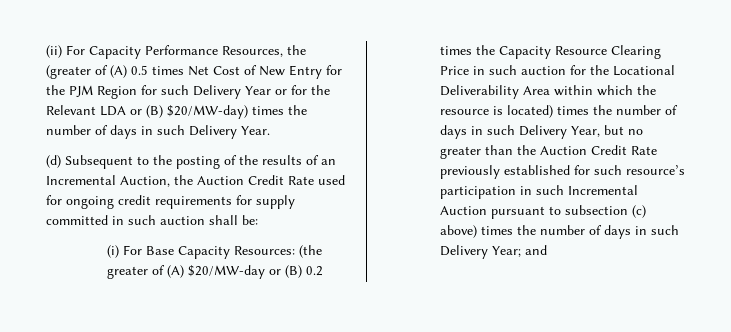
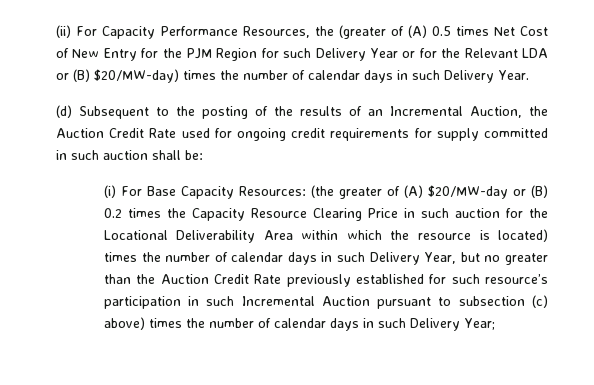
- (ii) For Capacity Performance Resources, the (greater of (A) 0.5 times Net Cost of New Entry for the PJM Region for such Delivery Year or for the Relevant LDA or (B) $20/MW-day) times the number of days in such Delivery Year.
+ (ii) For Capacity Performance Resources, the (greater of (A) 0.5 times Net Cost of New Entry for the PJM Region for such Delivery Year or for the Relevant LDA or (B) $20/MW-day) times the number of calendar days in such Delivery Year.
- (the greater of (A) $20/MW-day or (B) 0.2 times the Capacity Resource Clearing Price in such auction for the Locational Deliverability Area within which the resource is located) times the number of days in such Delivery Year, but no greater than the Auction Credit Rate previously established for such resource’s participation in such Incremental Auction pursuant to subsection (c) above) times the number of days in such Delivery Year; and
+ (the greater of (A) $20/MW-day or (B) 0.2 times the Capacity Resource Clearing Price in such auction for the Locational Deliverability Area within which the resource is located) times the number of calendar days in such Delivery Year, but no greater than the Auction Credit Rate previously established for such resource’s participation in such Incremental Auction pursuant to subsection (c) above) times the number of calendar days in such Delivery Year;

